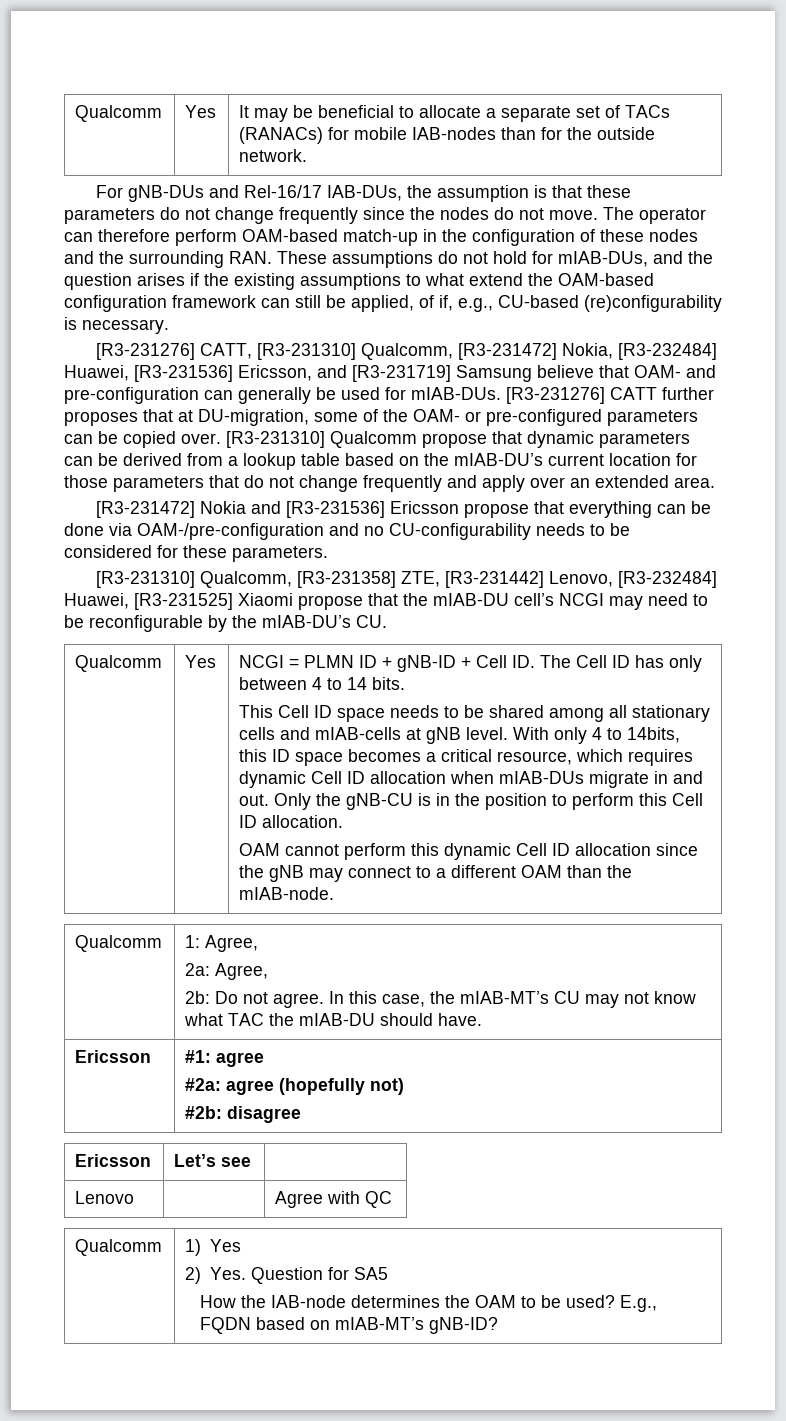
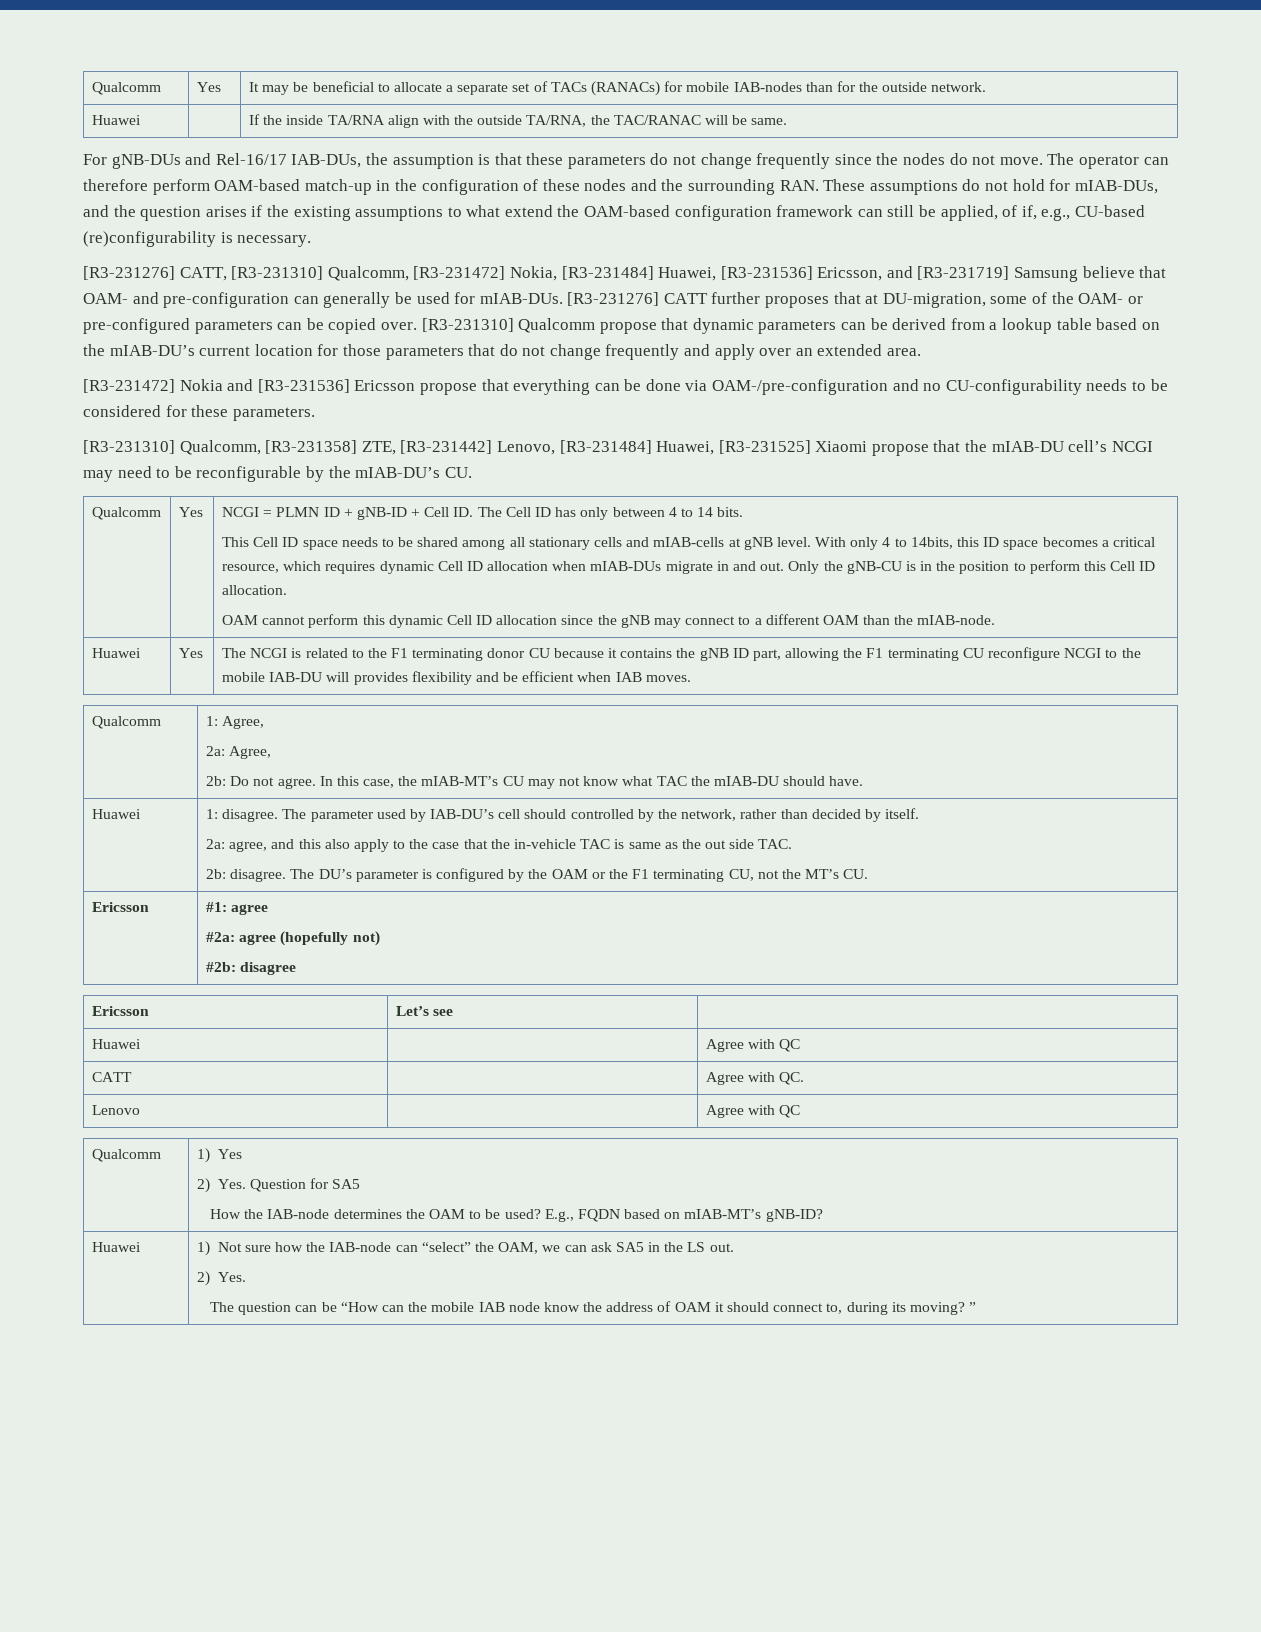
+ Huawei | | If the inside TA/RNA align with the outside TA/RNA, the TAC/RANAC will be same.
- [R3-231276] CATT, [R3-231310] Qualcomm, [R3-231472] Nokia, [R3-232484] Huawei, [R3-231536] Ericsson, and [R3-231719] Samsung believe that OAM- and pre-configuration can generally be used for mIAB-DUs.
+ [R3-231276] CATT, [R3-231310] Qualcomm, [R3-231472] Nokia, [R3-231484] Huawei, [R3-231536] Ericsson, and [R3-231719] Samsung believe that OAM- and pre-configuration can generally be used for mIAB-DUs.
- [R3-231310] Qualcomm, [R3-231358] ZTE, [R3-231442] Lenovo, [R3-232484] Huawei, [R3-231525] Xiaomi propose that the mIAB-DU cell’s NCGI may need to be reconfigurable by the mIAB-DU’s CU.
+ [R3-231310] Qualcomm, [R3-231358] ZTE, [R3-231442] Lenovo, [R3-231484] Huawei, [R3-231525] Xiaomi propose that the mIAB-DU cell’s NCGI may need to be reconfigurable by the mIAB-DU’s CU.
+ Huawei | Yes | The NCGI is related to the F1 terminating donor CU because it contains the gNB ID part, allowing the F1 terminating CU reconfigure NCGI to the mobile IAB-DU will provides flexibility and be efficient when IAB moves.
+ Huawei | 1: disagree. The parameter used by IAB-DU’s cell should controlled by the network, rather than decided by itself.
+ 2a: agree, and this also apply to the case that the in-vehicle TAC is same as the out side TAC.
+ 2b: disagree. The DU’s parameter is configured by the OAM or the F1 terminating CU, not the MT’s CU.
+ Huawei | | Agree with QC
+ CATT | | Agree with QC.
+ Huawei | 1) Not sure how the IAB-node can “select” the OAM, we can ask SA5 in the LS out.
+ 2) Yes.
+ The question can be “How can the mobile IAB node know the address of OAM it should connect to, during its moving? ”

